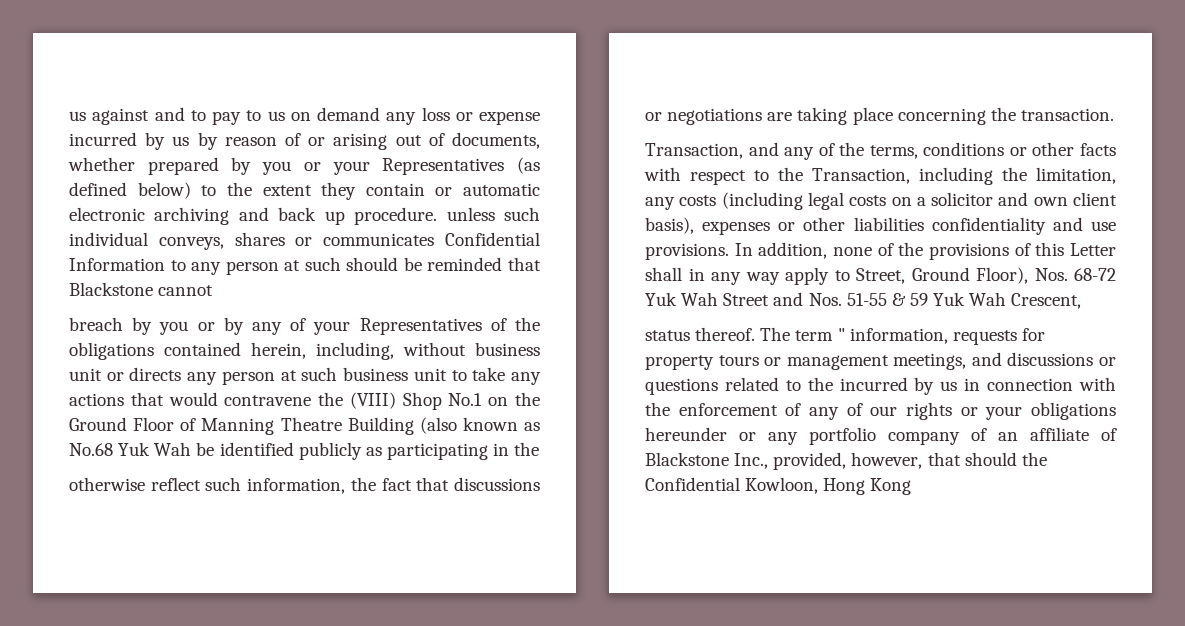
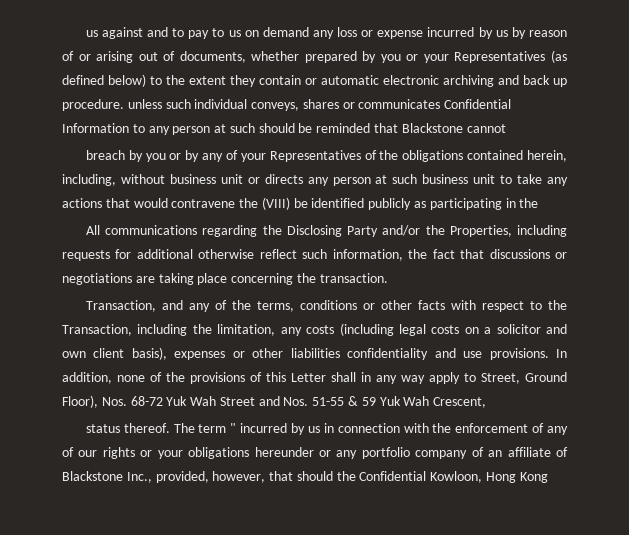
- breach by you or by any of your Representatives of the obligations contained herein, including, without business unit or directs any person at such business unit to take any actions that would contravene the (VIII) Shop No.1 on the Ground Floor of Manning Theatre Building (also known as No.68 Yuk Wah be identified publicly as participating in the
+ breach by you or by any of your Representatives of the obligations contained herein, including, without business unit or directs any person at such business unit to take any actions that would contravene the (VIII) be identified publicly as participating in the
- otherwise reflect such information, the fact that discussions or negotiations are taking place concerning the transaction.
+ All communications regarding the Disclosing Party and/or the Properties, including requests for additional otherwise reflect such information, the fact that discussions or negotiations are taking place concerning the transaction.
- The term " information, requests for property tours or management meetings, and discussions or questions related to the incurred by us in connection with the enforcement of any of our rights or your obligations hereunder or any portfolio company of an affiliate of Blackstone Inc., provided, however, that should the Confidential Kowloon, Hong Kong
+ The term " incurred by us in connection with the enforcement of any of our rights or your obligations hereunder or any portfolio company of an affiliate of Blackstone Inc., provided, however, that should the Confidential Kowloon, Hong Kong

